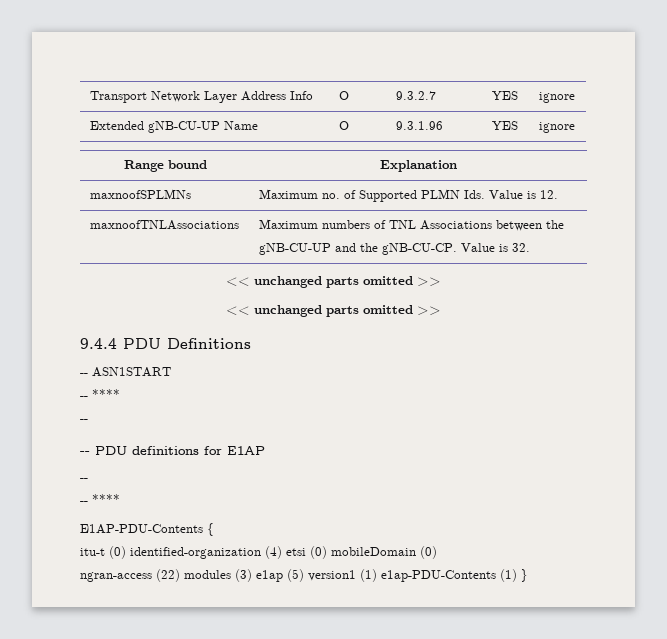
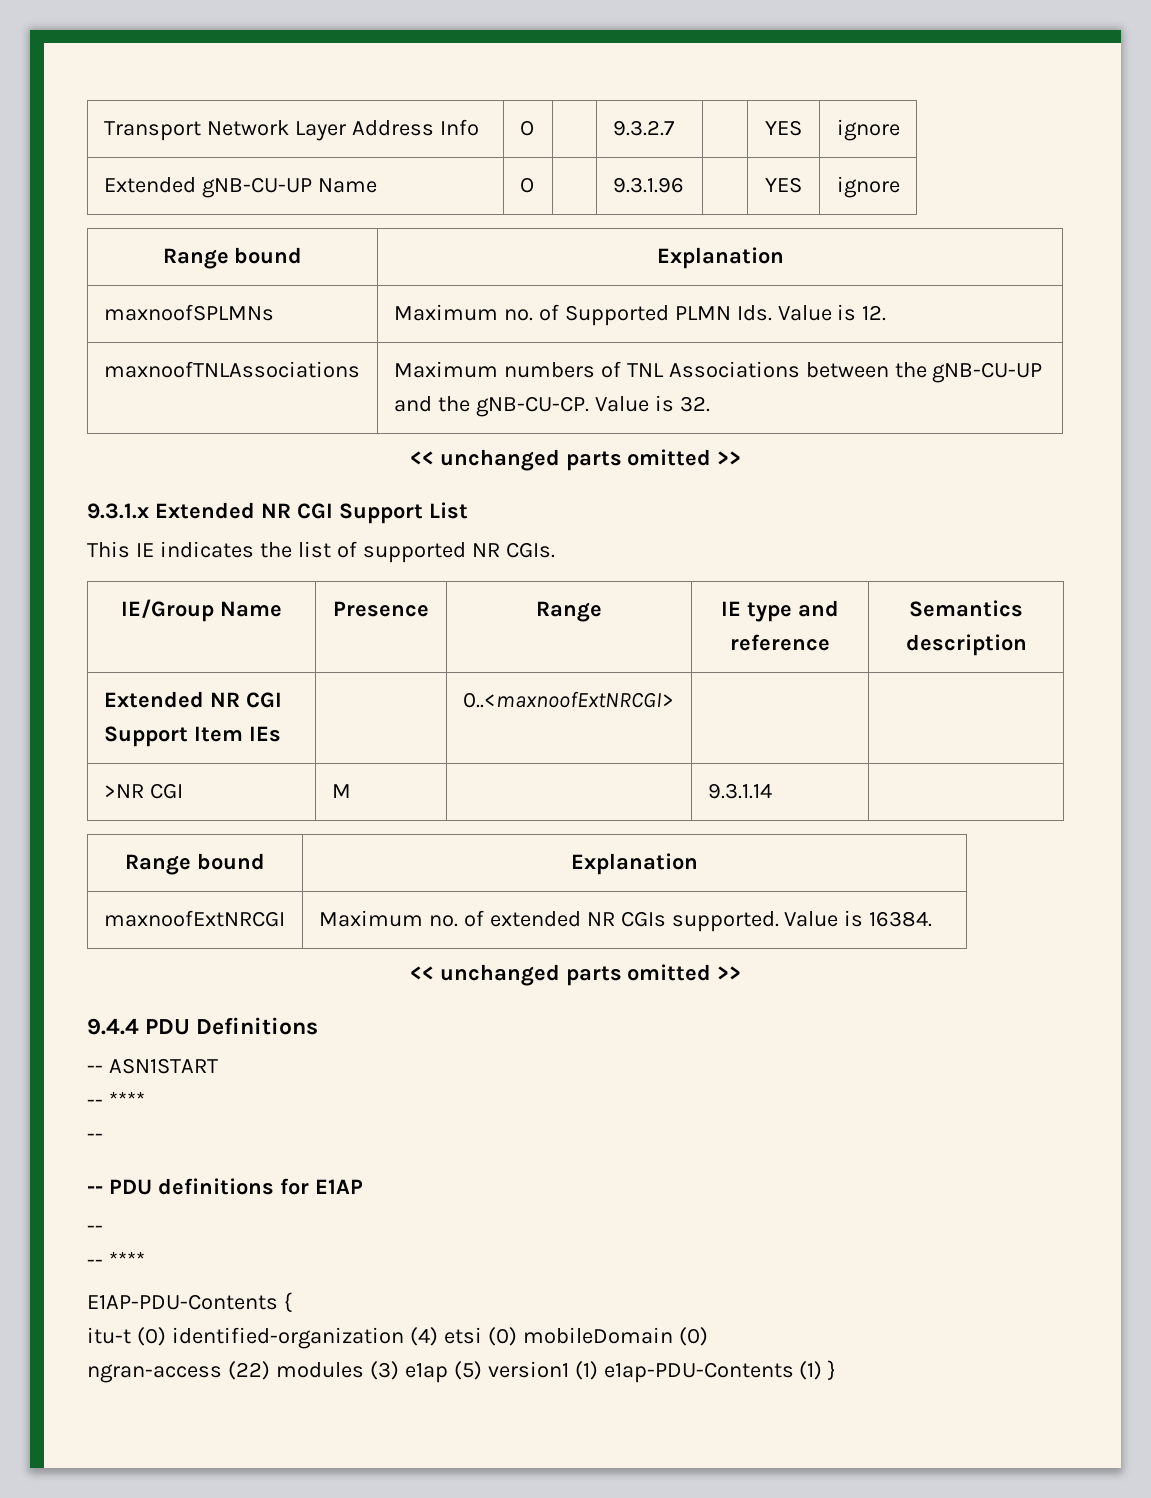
+ 9.3.1.x Extended NR CGI Support List
+ This IE indicates the list of supported NR CGIs.
+ IE/Group Name | Presence | Range | IE type and reference | Semantics description
+ Extended NR CGI Support Item IEs | | 0..<maxnoofExtNRCGI> | |
+ >NR CGI | M | | 9.3.1.14 |
+ Range bound | Explanation
+ maxnoofExtNRCGI | Maximum no. of extended NR CGIs supported. Value is 16384.

